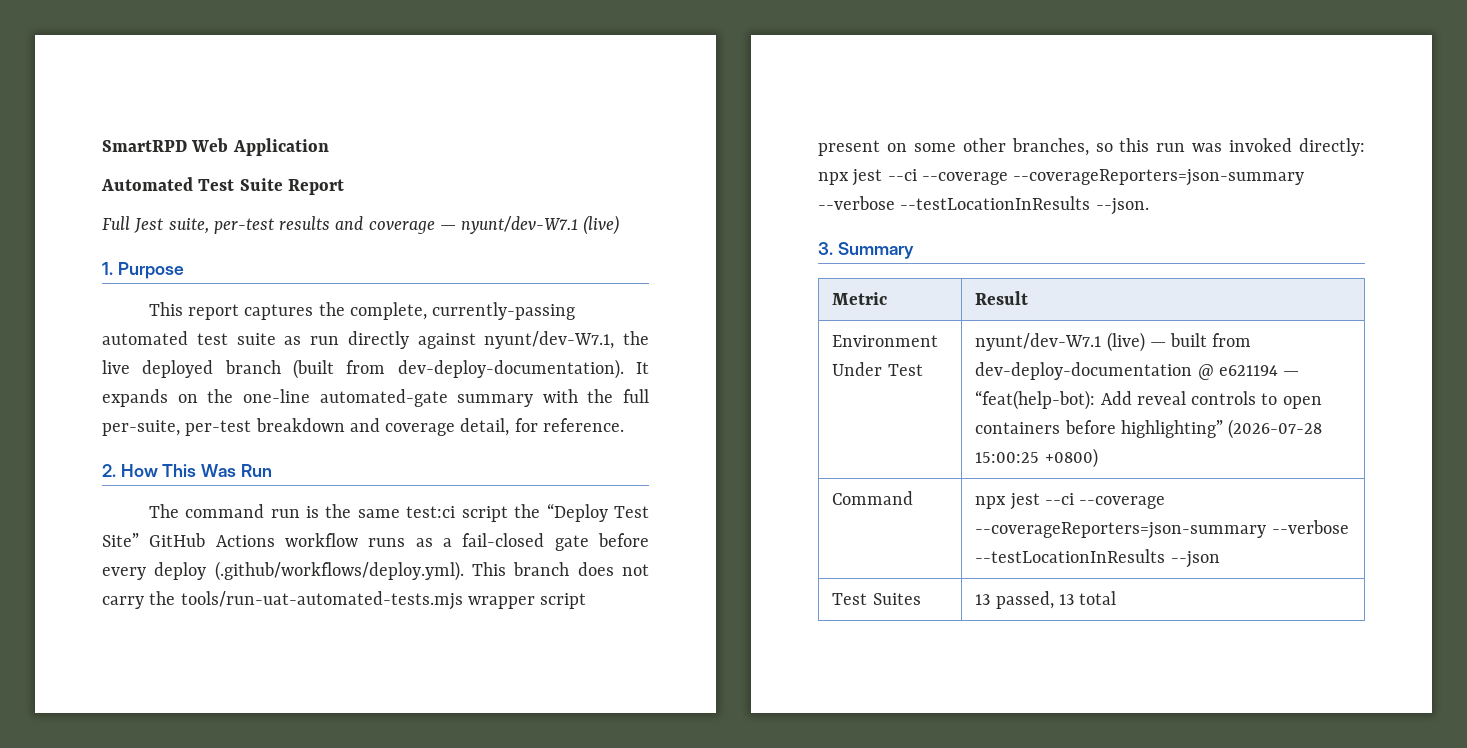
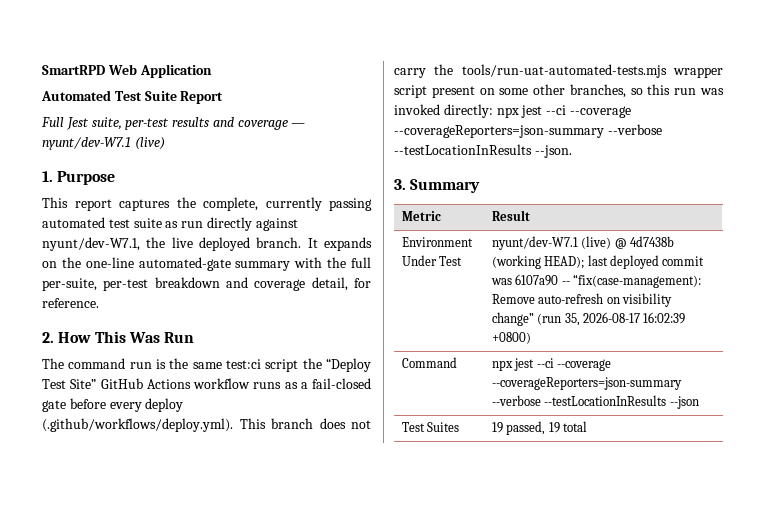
- This report captures the complete, currently-passing automated test suite as run directly against nyunt/dev-W7.1, the live deployed branch (built from dev-deploy-documentation).
+ This report captures the complete, currently passing automated test suite as run directly against nyunt/dev-W7.1, the live deployed branch.
- Environment Under Test | nyunt/dev-W7.1 (live) — built from dev-deploy-documentation @ e621194 — “feat(help-bot): Add reveal controls to open containers before highlighting” (2026-07-28 15:00:25 +0800)
+ Environment Under Test | nyunt/dev-W7.1 (live) @ 4d7438b (working HEAD); last deployed commit was 6107a90 -- “fix(case-management): Remove auto-refresh on visibility change” (run 35, 2026-08-17 16:02:39 +0800)
- Test Suites | 13 passed, 13 total
+ Test Suites | 19 passed, 19 total

